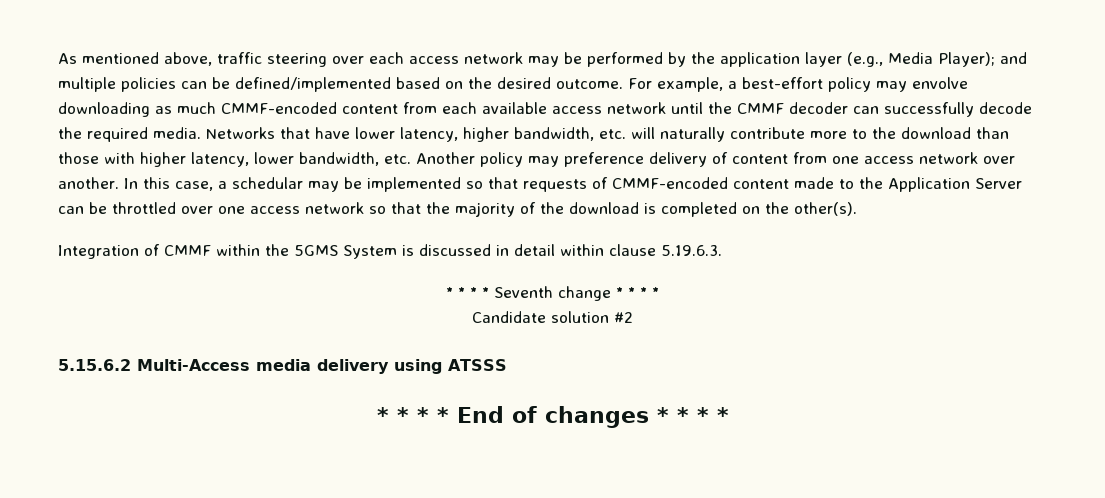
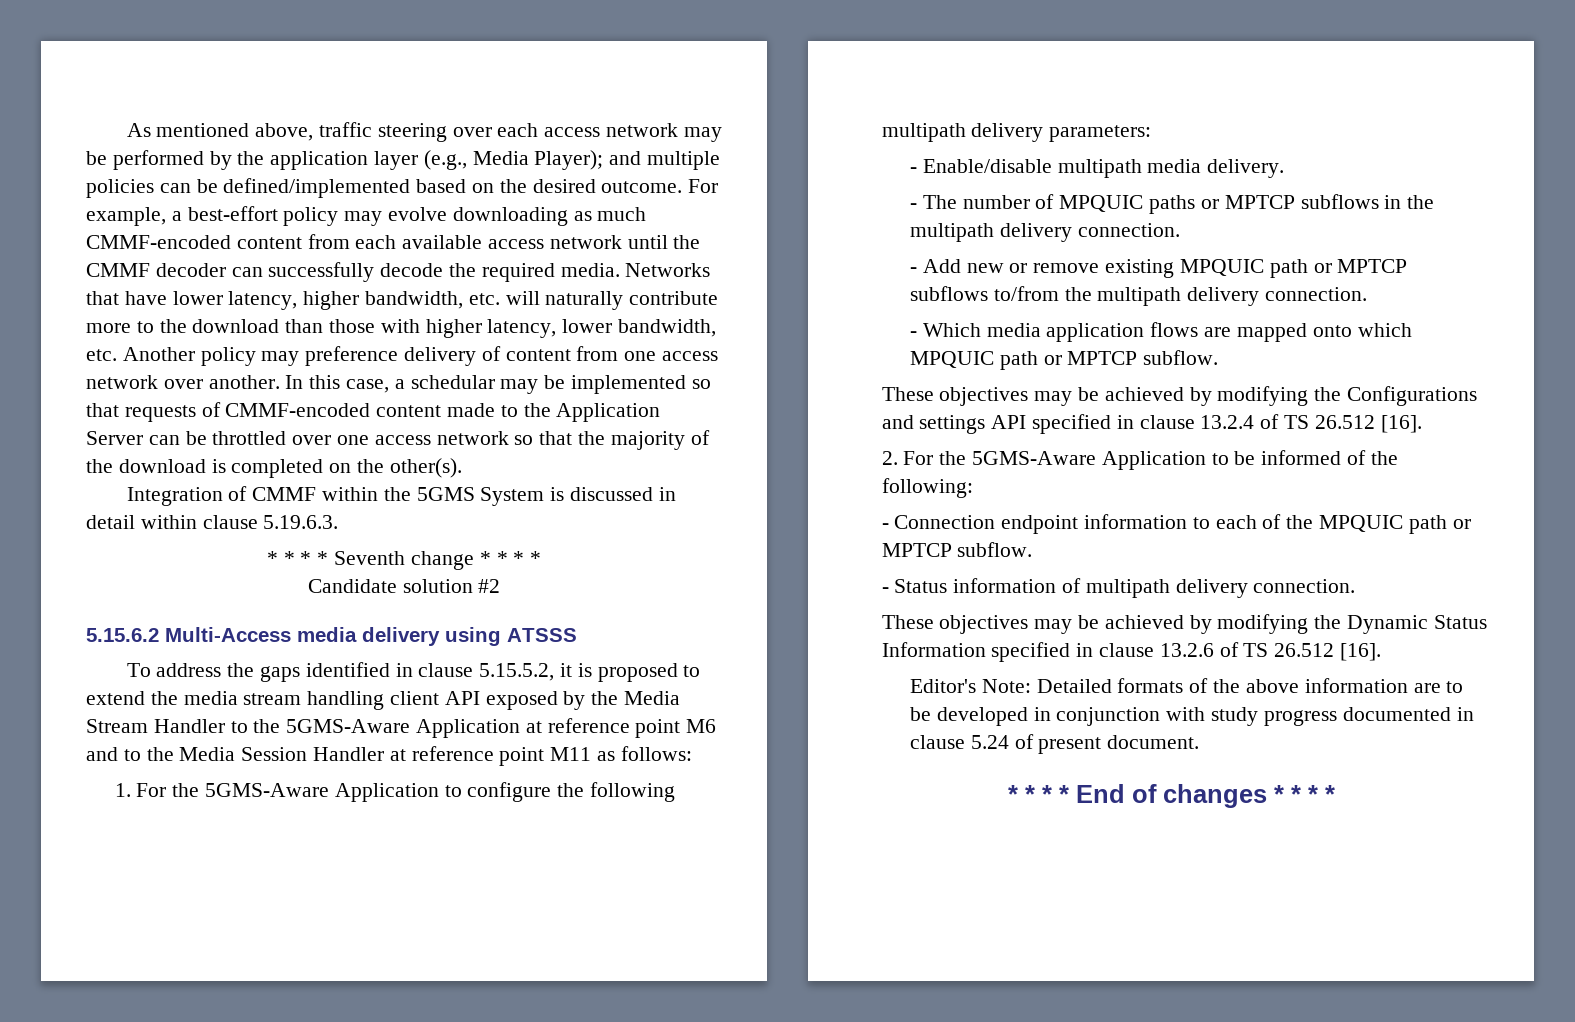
- For example, a best-effort policy may envolve downloading as much CMMF-encoded content from each available access network until the CMMF decoder can successfully decode the required media.
+ For example, a best-effort policy may evolve downloading as much CMMF-encoded content from each available access network until the CMMF decoder can successfully decode the required media.
+ To address the gaps identified in clause 5.15.5.2, it is proposed to extend the media stream handling client API exposed by the Media Stream Handler to the 5GMS-Aware Application at reference point M6 and to the Media Session Handler at reference point M11 as follows:
+ 1. For the 5GMS-Aware Application to configure the following multipath delivery parameters:
+ - Enable/disable multipath media delivery.
+ - The number of MPQUIC paths or MPTCP subflows in the multipath delivery connection.
+ - Add new or remove existing MPQUIC path or MPTCP subflows to/from the multipath delivery connection.
+ - Which media application flows are mapped onto which MPQUIC path or MPTCP subflow.
+ These objectives may be achieved by modifying the Configurations and settings API specified in clause 13.2.4 of TS 26.512 [16].
+ 2. For the 5GMS-Aware Application to be informed of the following:
+ - Connection endpoint information to each of the MPQUIC path or MPTCP subflow.
+ - Status information of multipath delivery connection.
+ These objectives may be achieved by modifying the Dynamic Status Information specified in clause 13.2.6 of TS 26.512 [16].
+ Editor's Note: Detailed formats of the above information are to be developed in conjunction with study progress documented in clause 5.24 of present document.

